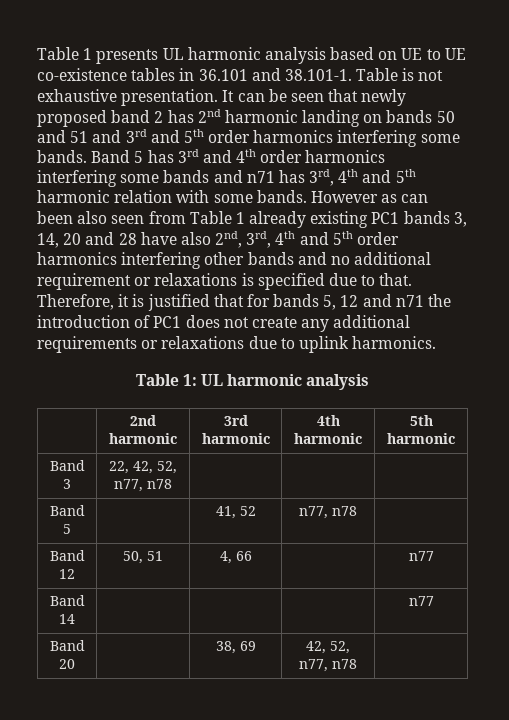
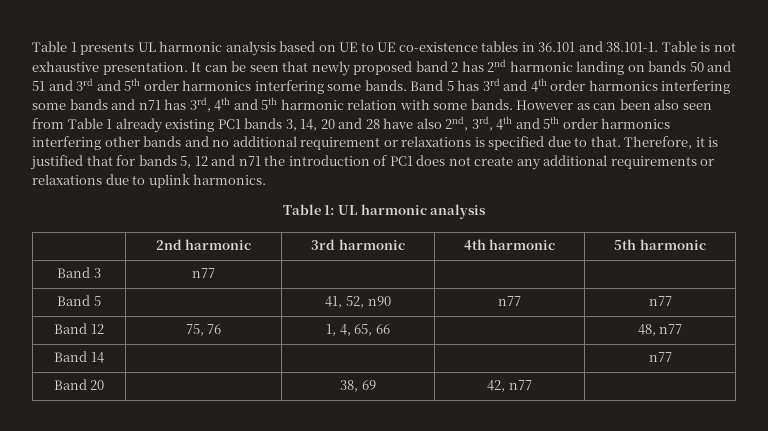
- Band 3 | 22, 42, 52, n77, n78 | | |
- Band 5 | | 41, 52 | n77, n78 |
- Band 12 | 50, 51 | 4, 66 | | n77
+ Band 3 | n77 | | |
+ Band 5 | | 41, 52, n90 | n77 | n77
+ Band 12 | 75, 76 | 1, 4, 65, 66 | | 48, n77
- Band 20 | | 38, 69 | 42, 52, n77, n78 |
+ Band 20 | | 38, 69 | 42, n77 |

